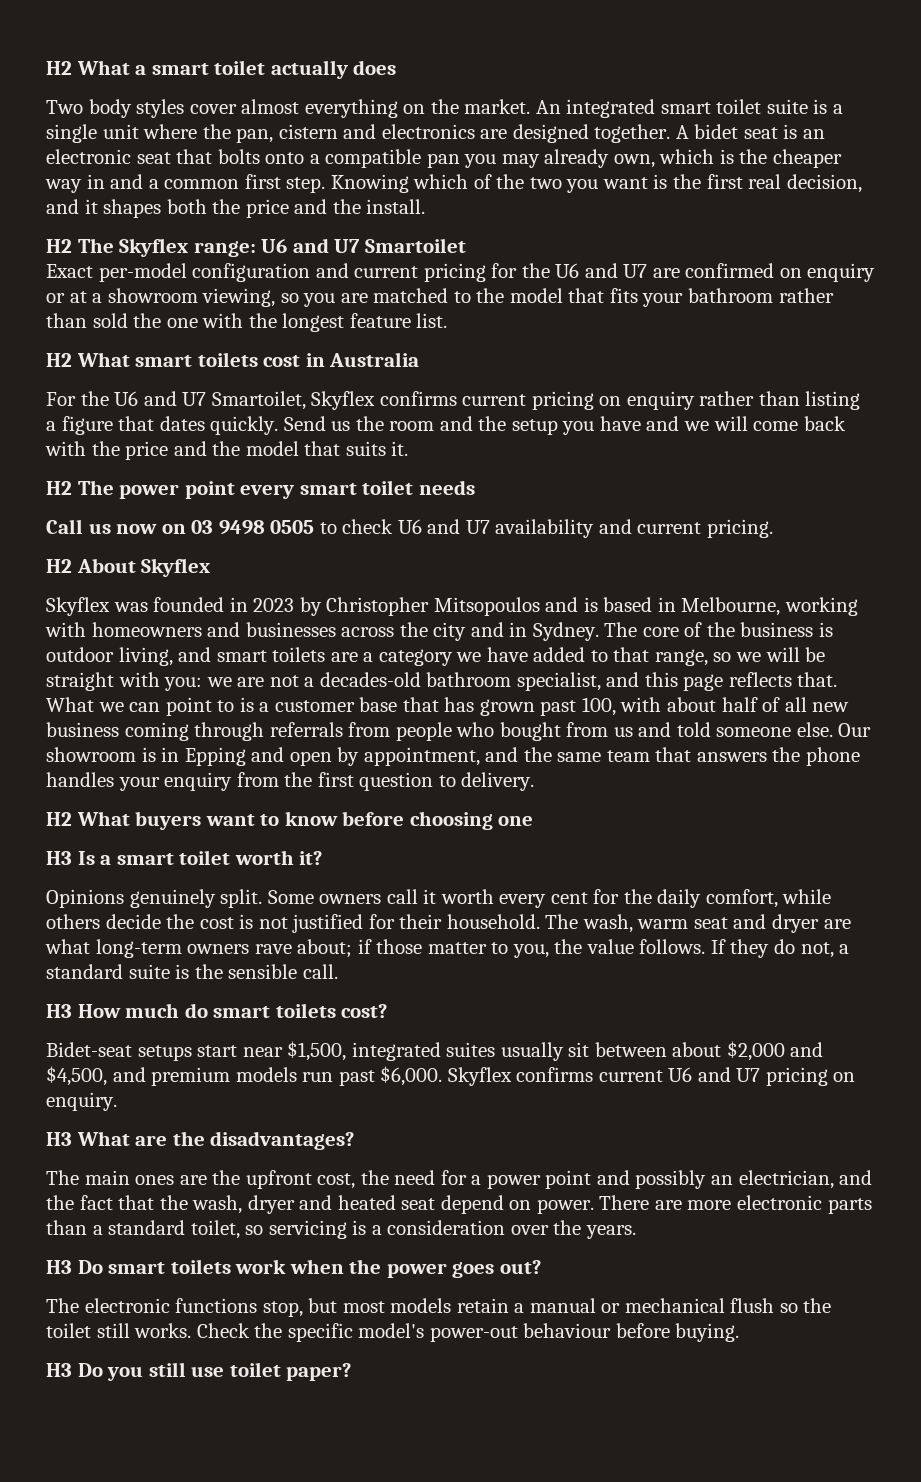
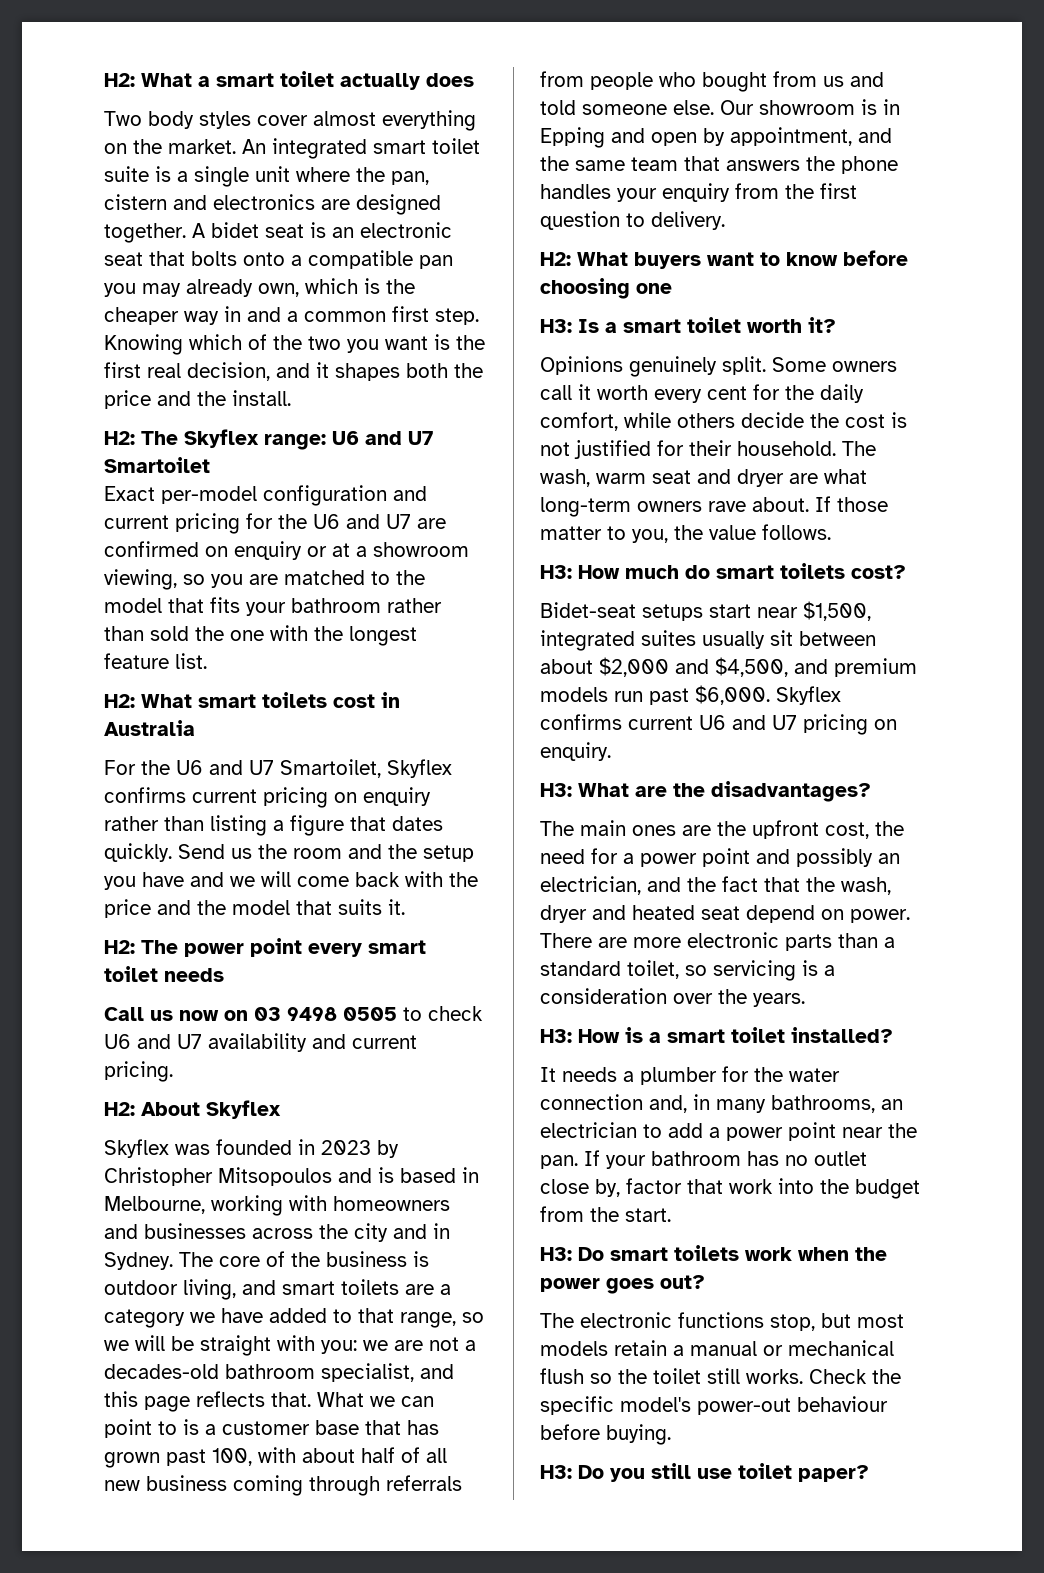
- H2 What a smart toilet actually does
+ H2: What a smart toilet actually does
- H2 The Skyflex range: U6 and U7 Smartoilet
+ H2: The Skyflex range: U6 and U7 Smartoilet
- H2 What smart toilets cost in Australia
+ H2: What smart toilets cost in Australia
- H2 The power point every smart toilet needs
+ H2: The power point every smart toilet needs
- H2 About Skyflex
+ H2: About Skyflex
- H2 What buyers want to know before choosing one
+ H2: What buyers want to know before choosing one
- H3 Is a smart toilet worth it?
+ H3: Is a smart toilet worth it?
- The wash, warm seat and dryer are what long-term owners rave about; if those matter to you, the value follows. If they do not, a standard suite is the sensible call.
- H3 How much do smart toilets cost?
+ The wash, warm seat and dryer are what long-term owners rave about. If those matter to you, the value follows.
+ H3: How much do smart toilets cost?
- H3 What are the disadvantages?
+ H3: What are the disadvantages?
- H3 Do smart toilets work when the power goes out?
+ H3: How is a smart toilet installed?
+ It needs a plumber for the water connection and, in many bathrooms, an electrician to add a power point near the pan. If your bathroom has no outlet close by, factor that work into the budget from the start.
+ H3: Do smart toilets work when the power goes out?
- H3 Do you still use toilet paper?
+ H3: Do you still use toilet paper?

